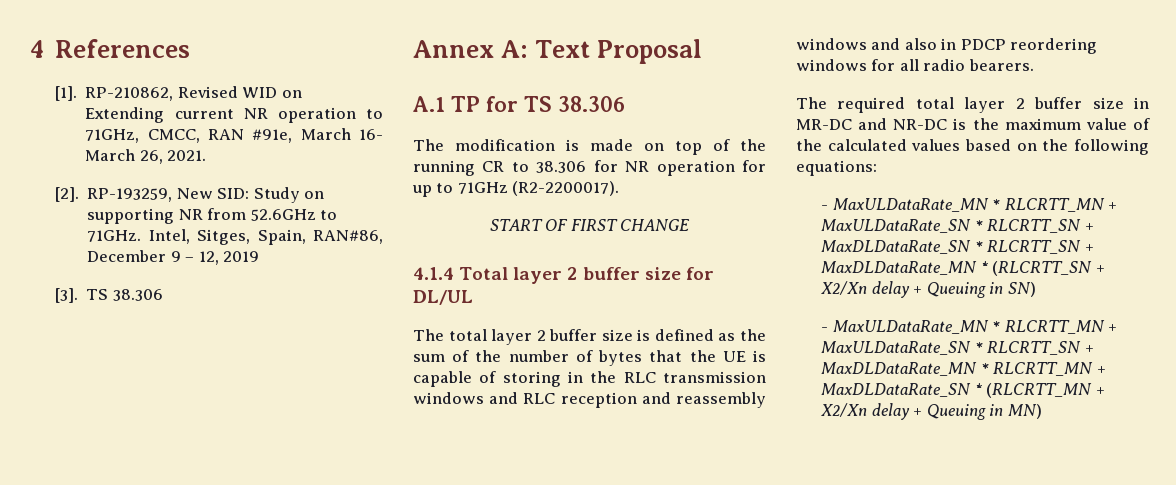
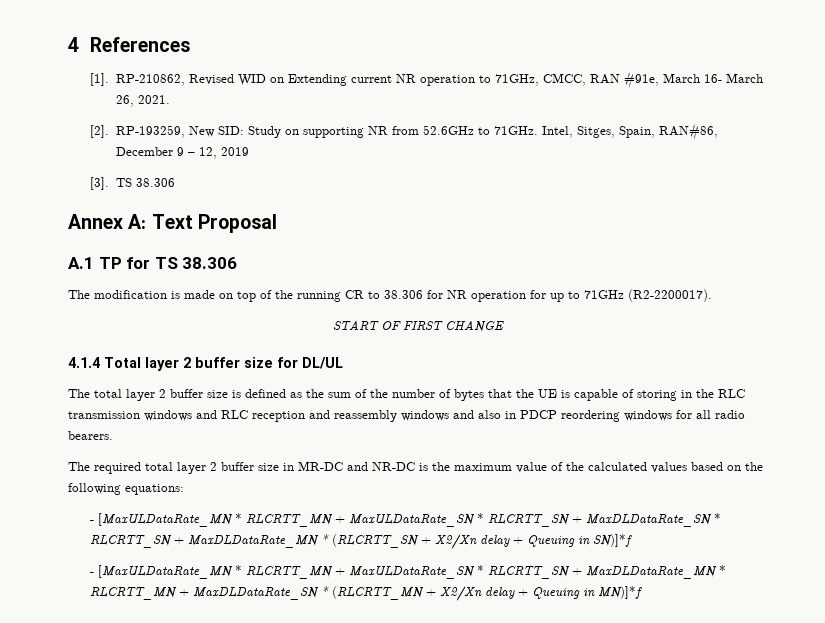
- - MaxULDataRate_MN * RLCRTT_MN + MaxULDataRate_SN * RLCRTT_SN + MaxDLDataRate_SN * RLCRTT_SN + MaxDLDataRate_MN * (RLCRTT_SN + X2/Xn delay + Queuing in SN)
- - MaxULDataRate_MN * RLCRTT_MN + MaxULDataRate_SN * RLCRTT_SN + MaxDLDataRate_MN * RLCRTT_MN + MaxDLDataRate_SN * (RLCRTT_MN + X2/Xn delay + Queuing in MN)
+ - [MaxULDataRate_MN * RLCRTT_MN + MaxULDataRate_SN * RLCRTT_SN + MaxDLDataRate_SN * RLCRTT_SN + MaxDLDataRate_MN * (RLCRTT_SN + X2/Xn delay + Queuing in SN)]*f
+ - [MaxULDataRate_MN * RLCRTT_MN + MaxULDataRate_SN * RLCRTT_SN + MaxDLDataRate_MN * RLCRTT_MN + MaxDLDataRate_SN * (RLCRTT_MN + X2/Xn delay + Queuing in MN)]*f

